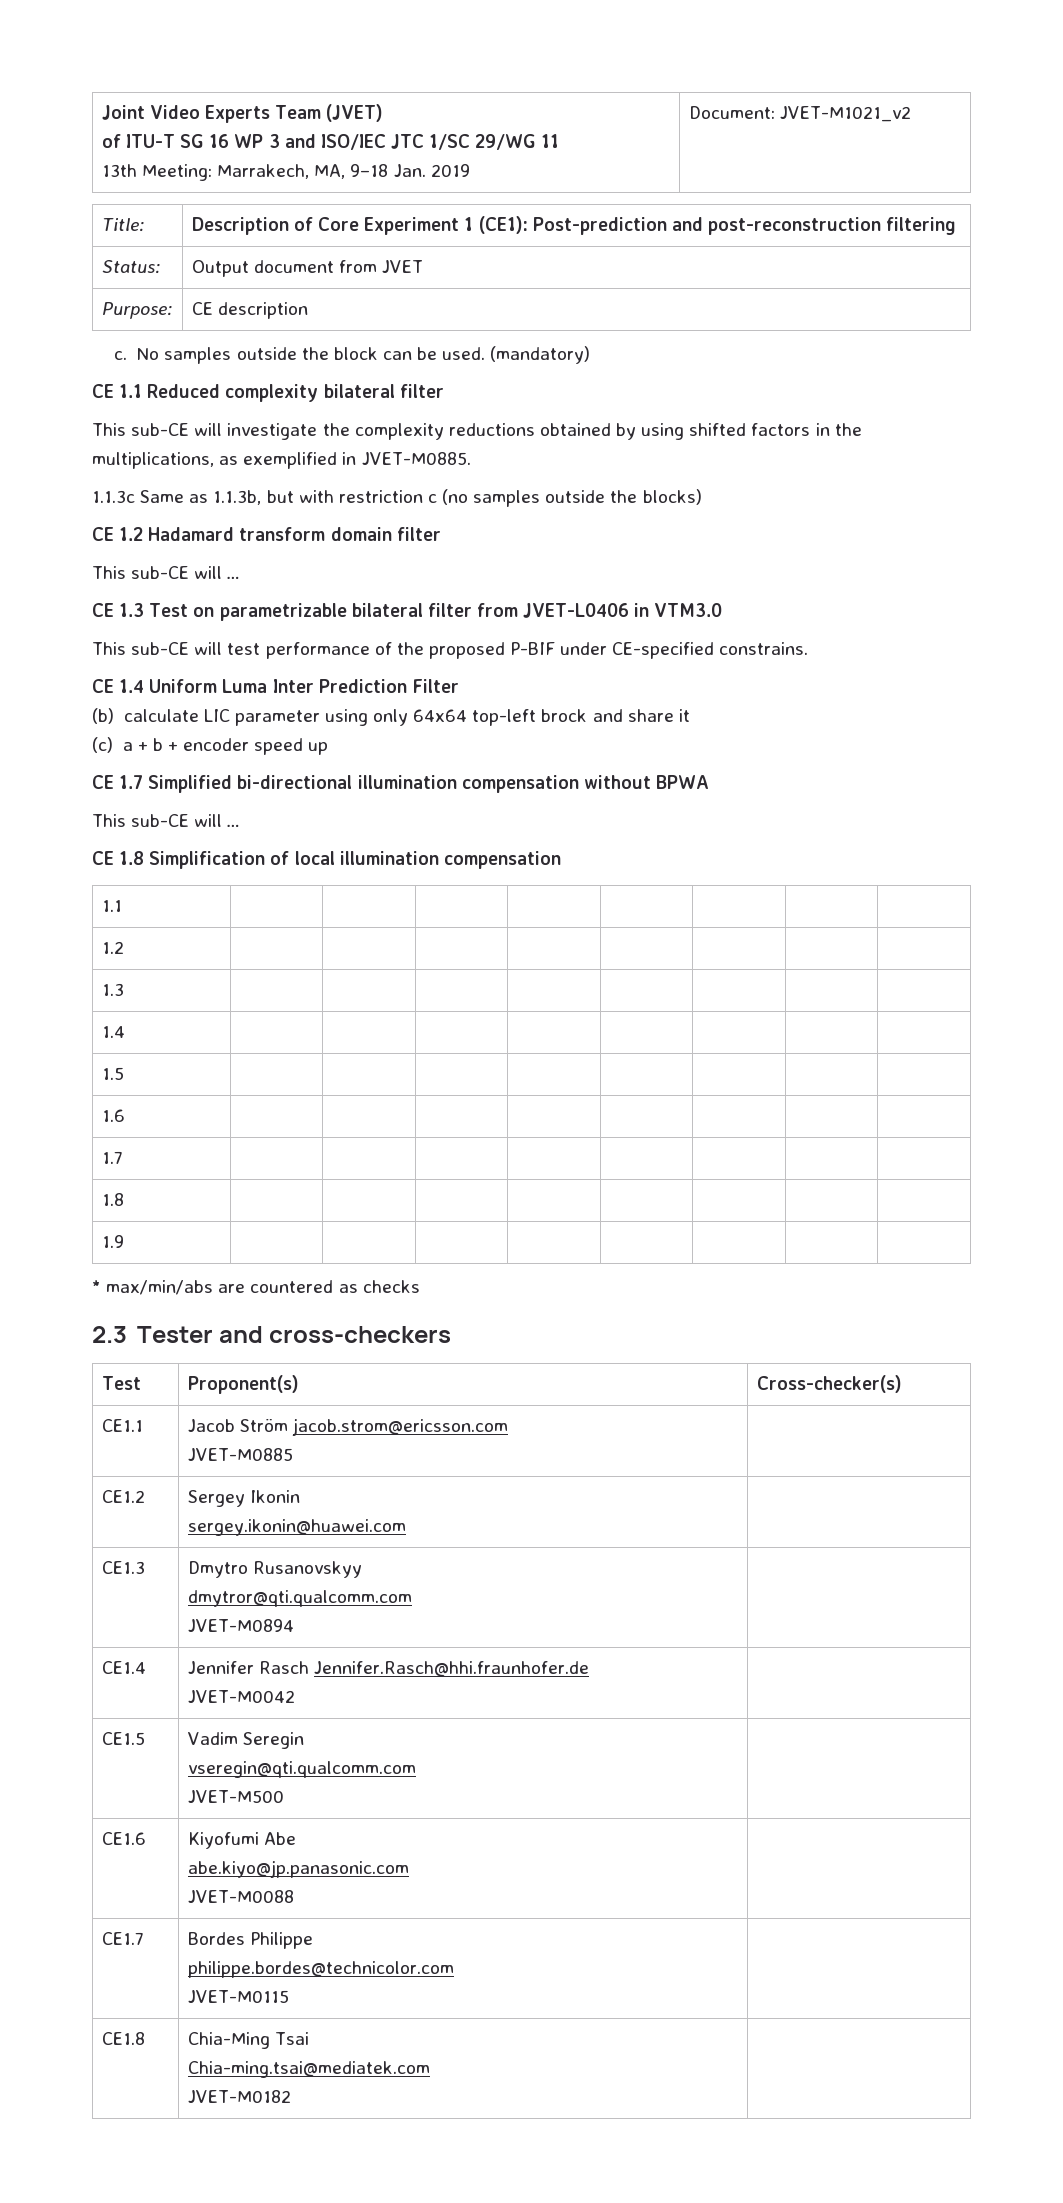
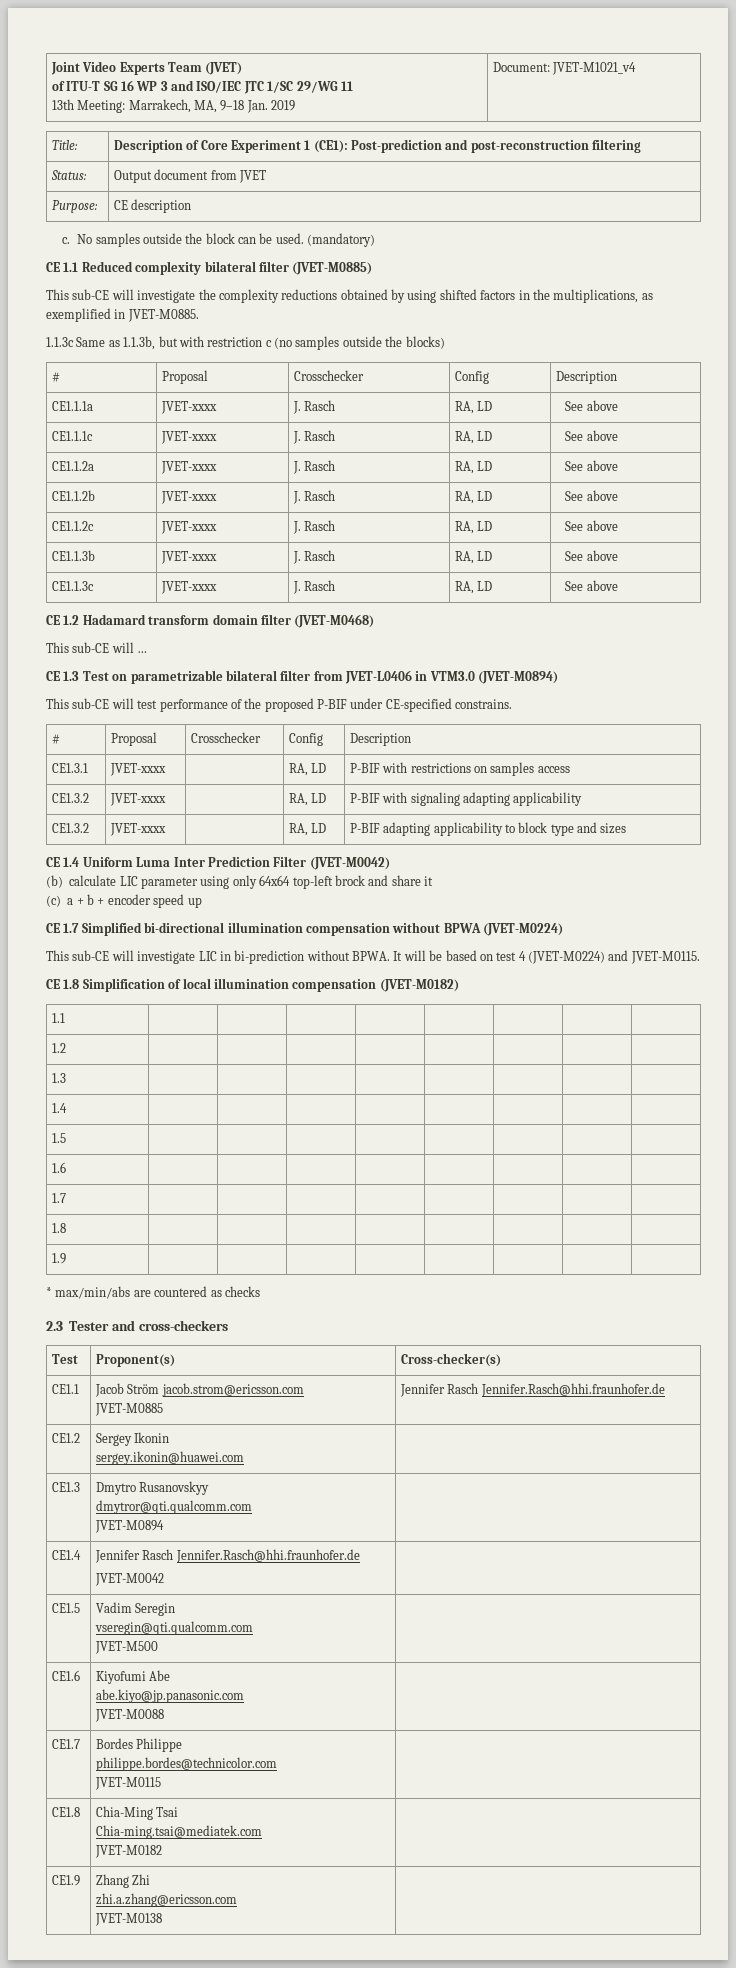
  Joint Video Experts Team (JVET)
  of ITU-T SG 16 WP 3 and ISO/IEC JTC 1/SC 29/WG 11
- 13th Meeting: Marrakech, MA, 9–18 Jan. 2019 | Document: JVET-M1021_v2
+ 13th Meeting: Marrakech, MA, 9–18 Jan. 2019 | Document: JVET-M1021_v4
- CE 1.1 Reduced complexity bilateral filter
+ CE 1.1 Reduced complexity bilateral filter (JVET-M0885)
  1.1.3c Same as 1.1.3b, but with restriction c (no samples outside the blocks)
+ # | Proposal | Crosschecker | Config | Description
+ CE1.1.1a | JVET-xxxx | J. Rasch | RA, LD | See above
+ CE1.1.1c | JVET-xxxx | J. Rasch | RA, LD | See above
+ CE1.1.2a | JVET-xxxx | J. Rasch | RA, LD | See above
+ CE1.1.2b | JVET-xxxx | J. Rasch | RA, LD | See above
+ CE1.1.2c | JVET-xxxx | J. Rasch | RA, LD | See above
+ CE1.1.3b | JVET-xxxx | J. Rasch | RA, LD | See above
+ CE1.1.3c | JVET-xxxx | J. Rasch | RA, LD | See above
- CE 1.2 Hadamard transform domain filter
+ CE 1.2 Hadamard transform domain filter (JVET-M0468)
- CE 1.3 Test on parametrizable bilateral filter from JVET-L0406 in VTM3.0
+ CE 1.3 Test on parametrizable bilateral filter from JVET-L0406 in VTM3.0 (JVET-M0894)
  This sub-CE will test performance of the proposed P-BIF under CE-specified constrains.
+ # | Proposal | Crosschecker | Config | Description
+ CE1.3.1 | JVET-xxxx | | RA, LD | P-BIF with restrictions on samples access
+ CE1.3.2 | JVET-xxxx | | RA, LD | P-BIF with signaling adapting applicability
+ CE1.3.2 | JVET-xxxx | | RA, LD | P-BIF adapting applicability to block type and sizes
- CE 1.4 Uniform Luma Inter Prediction Filter
+ CE 1.4 Uniform Luma Inter Prediction Filter (JVET-M0042)
- CE 1.7 Simplified bi-directional illumination compensation without BPWA
- This sub-CE will …
+ CE 1.7 Simplified bi-directional illumination compensation without BPWA (JVET-M0224)
+ This sub-CE will investigate LIC in bi-prediction without BPWA. It will be based on test 4 (JVET-M0224) and JVET-M0115.
- CE 1.8 Simplification of local illumination compensation
+ CE 1.8 Simplification of local illumination compensation (JVET-M0182)
  CE1.1 | Jacob Ström jacob.strom@ericsson.com
- JVET-M0885 |
+ JVET-M0885 | Jennifer Rasch Jennifer.Rasch@hhi.fraunhofer.de
+ CE1.9 | Zhang Zhi
+ zhi.a.zhang@ericsson.com
+ JVET-M0138 |

